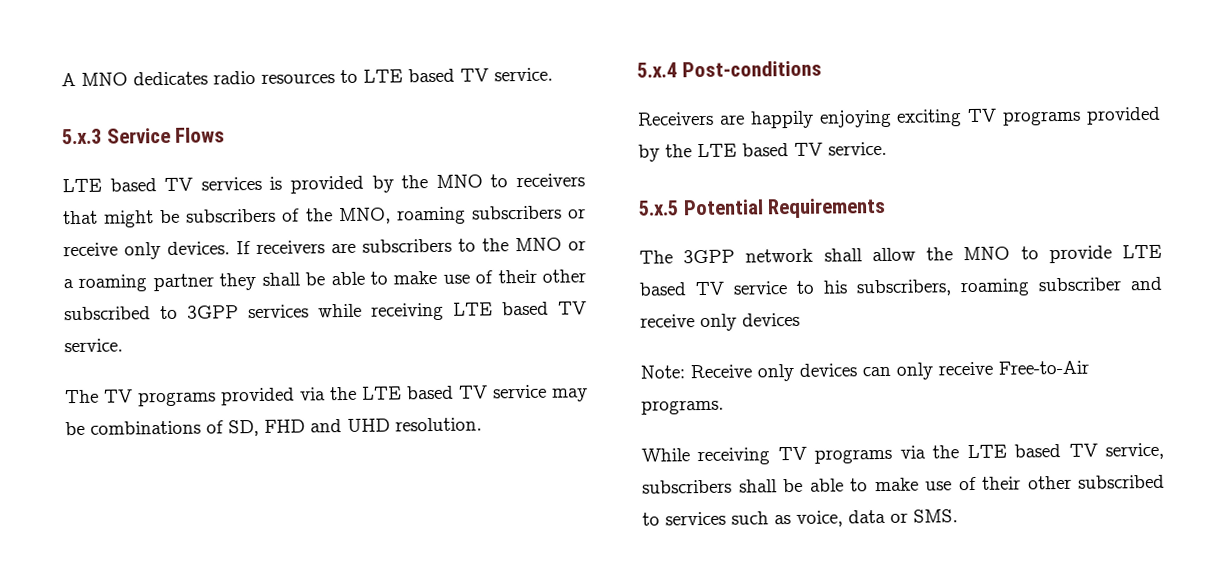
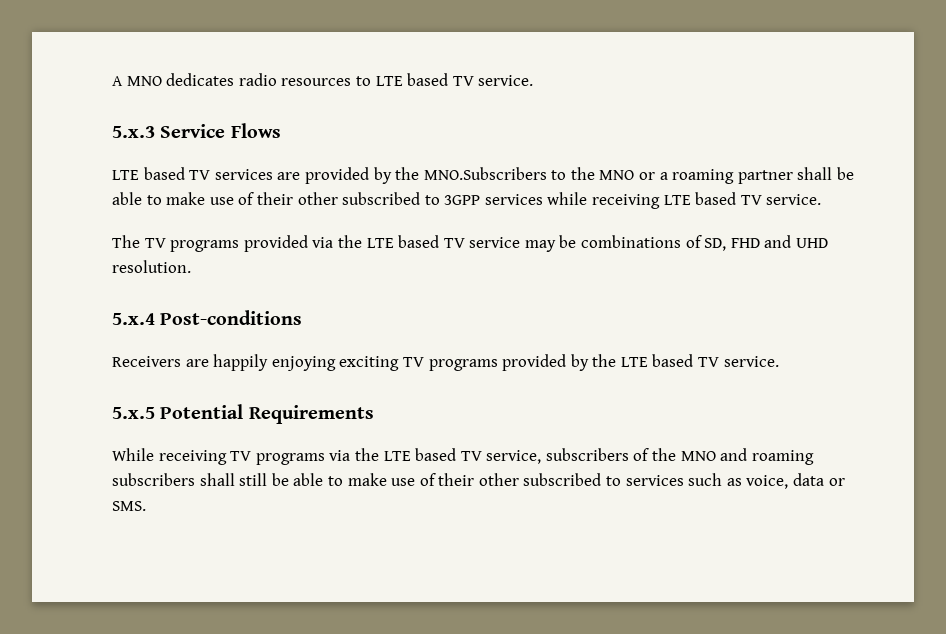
- LTE based TV services is provided by the MNO to receivers that might be subscribers of the MNO, roaming subscribers or receive only devices. If receivers are subscribers to the MNO or a roaming partner they shall be able to make use of their other subscribed to 3GPP services while receiving LTE based TV service.
+ LTE based TV services are provided by the MNO.Subscribers to the MNO or a roaming partner shall be able to make use of their other subscribed to 3GPP services while receiving LTE based TV service.
- The 3GPP network shall allow the MNO to provide LTE based TV service to his subscribers, roaming subscriber and receive only devices
- Note: Receive only devices can only receive Free-to-Air programs.
- While receiving TV programs via the LTE based TV service, subscribers shall be able to make use of their other subscribed to services such as voice, data or SMS.
+ While receiving TV programs via the LTE based TV service, subscribers of the MNO and roaming subscribers shall still be able to make use of their other subscribed to services such as voice, data or SMS.

